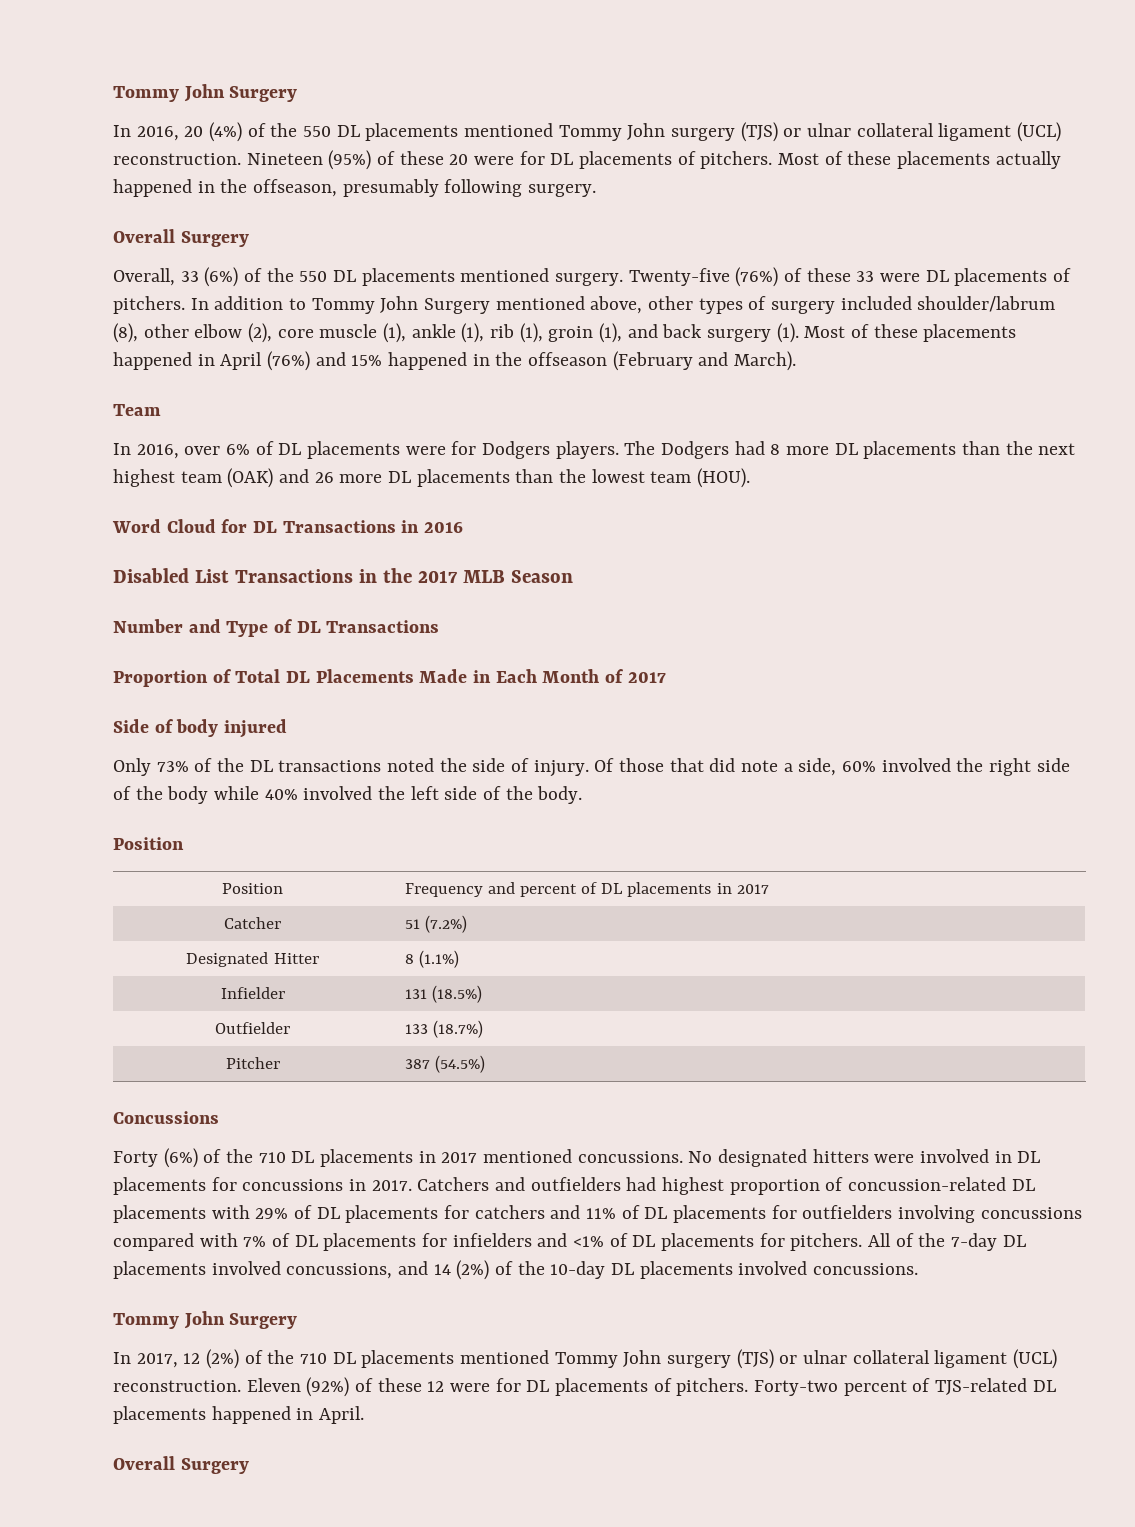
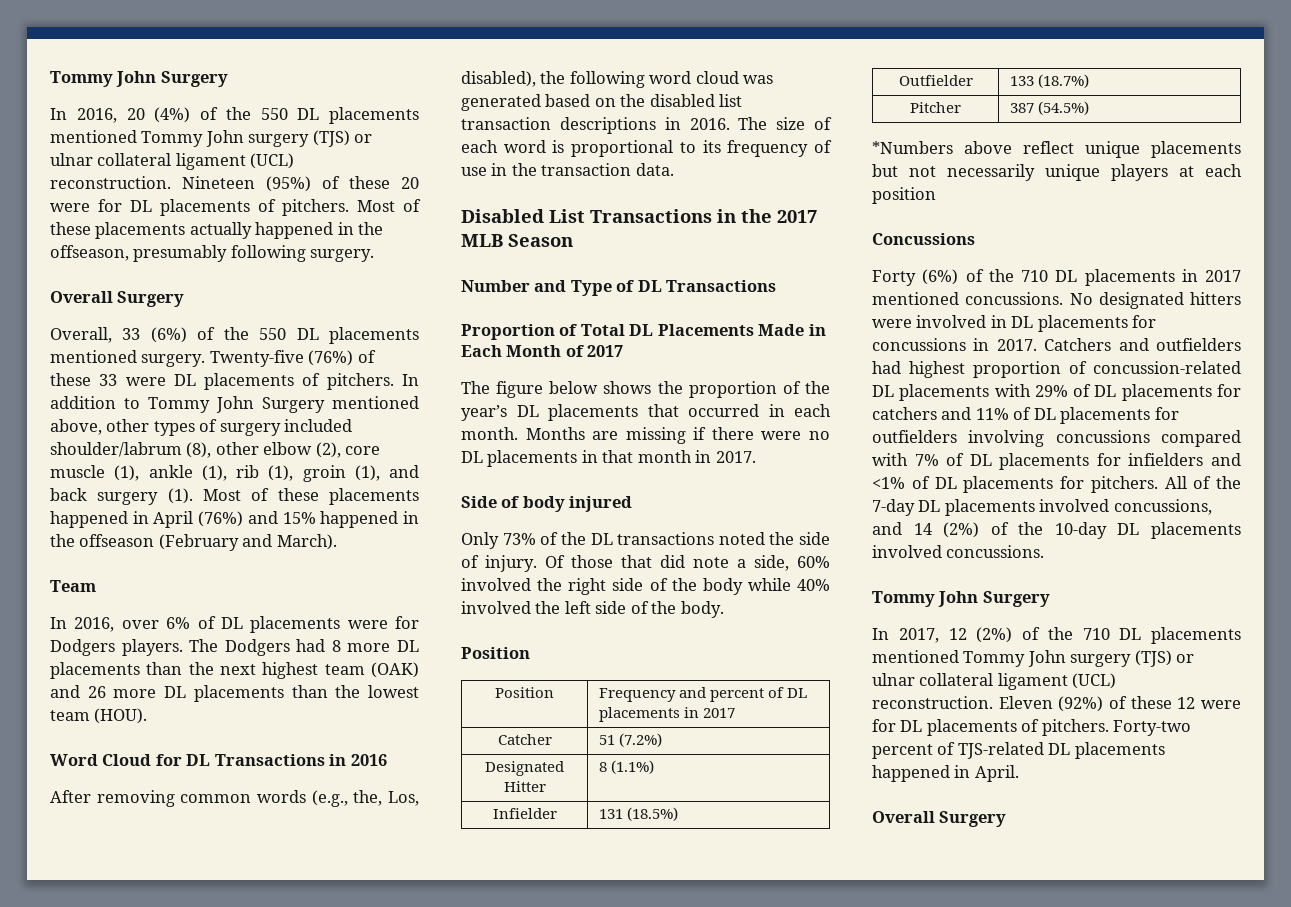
+ After removing common words (e.g., the, Los, disabled), the following word cloud was generated based on the disabled list transaction descriptions in 2016. The size of each word is proportional to its frequency of use in the transaction data.
+ The figure below shows the proportion of the year’s DL placements that occurred in each month. Months are missing if there were no DL placements in that month in 2017.
+ *Numbers above reflect unique placements but not necessarily unique players at each position

